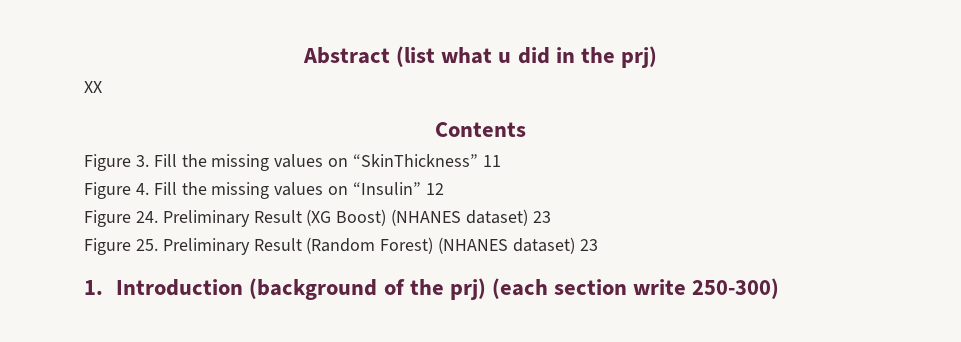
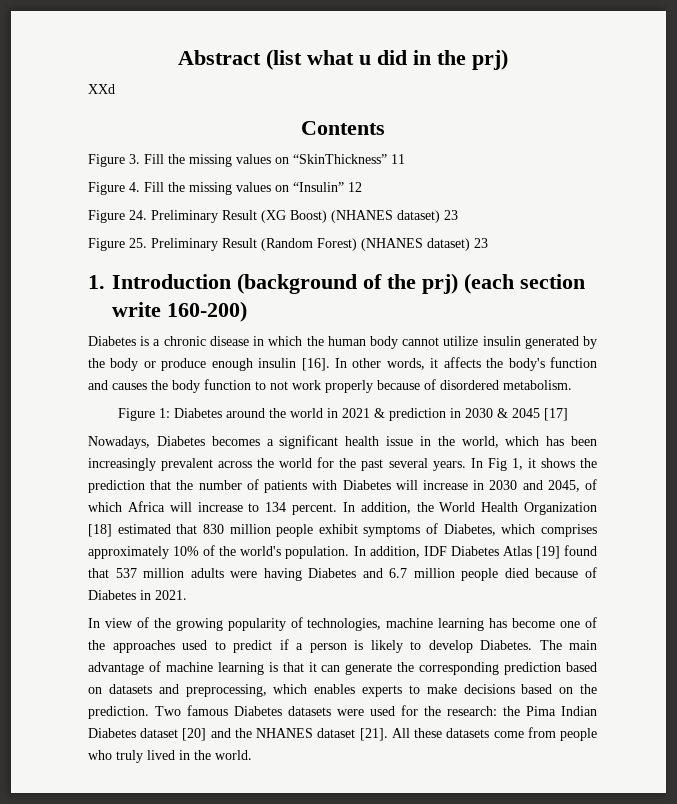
- XX
+ XXd
- 1. Introduction (background of the prj) (each section write 250-300)
+ 1. Introduction (background of the prj) (each section write 160-200)
+ Diabetes is a chronic disease in which the human body cannot utilize insulin generated by the body or produce enough insulin [16]. In other words, it affects the body's function and causes the body function to not work properly because of disordered metabolism.
+ Figure 1: Diabetes around the world in 2021 & prediction in 2030 & 2045 [17]
+ Nowadays, Diabetes becomes a significant health issue in the world, which has been increasingly prevalent across the world for the past several years. In Fig 1, it shows the prediction that the number of patients with Diabetes will increase in 2030 and 2045, of which Africa will increase to 134 percent. In addition, the World Health Organization [18] estimated that 830 million people exhibit symptoms of Diabetes, which comprises approximately 10% of the world's population. In addition, IDF Diabetes Atlas [19] found that 537 million adults were having Diabetes and 6.7 million people died because of Diabetes in 2021.
+ In view of the growing popularity of technologies, machine learning has become one of the approaches used to predict if a person is likely to develop Diabetes. The main advantage of machine learning is that it can generate the corresponding prediction based on datasets and preprocessing, which enables experts to make decisions based on the prediction. Two famous Diabetes datasets were used for the research: the Pima Indian Diabetes dataset [20] and the NHANES dataset [21]. All these datasets come from people who truly lived in the world.

